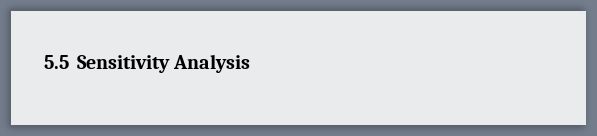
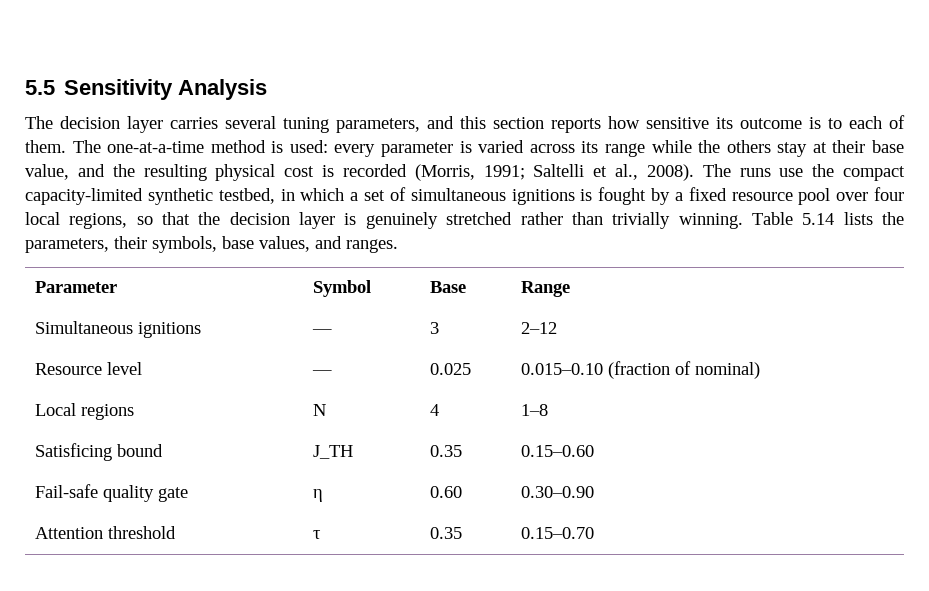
+ The decision layer carries several tuning parameters, and this section reports how sensitive its outcome is to each of them. The one-at-a-time method is used: every parameter is varied across its range while the others stay at their base value, and the resulting physical cost is recorded (Morris, 1991; Saltelli et al., 2008). The runs use the compact capacity-limited synthetic testbed, in which a set of simultaneous ignitions is fought by a fixed resource pool over four local regions, so that the decision layer is genuinely stretched rather than trivially winning. Table 5.14 lists the parameters, their symbols, base values, and ranges.
+ Parameter | Symbol | Base | Range
+ Simultaneous ignitions | — | 3 | 2–12
+ Resource level | — | 0.025 | 0.015–0.10 (fraction of nominal)
+ Local regions | N | 4 | 1–8
+ Satisficing bound | J_TH | 0.35 | 0.15–0.60
+ Fail-safe quality gate | η | 0.60 | 0.30–0.90
+ Attention threshold | τ | 0.35 | 0.15–0.70

